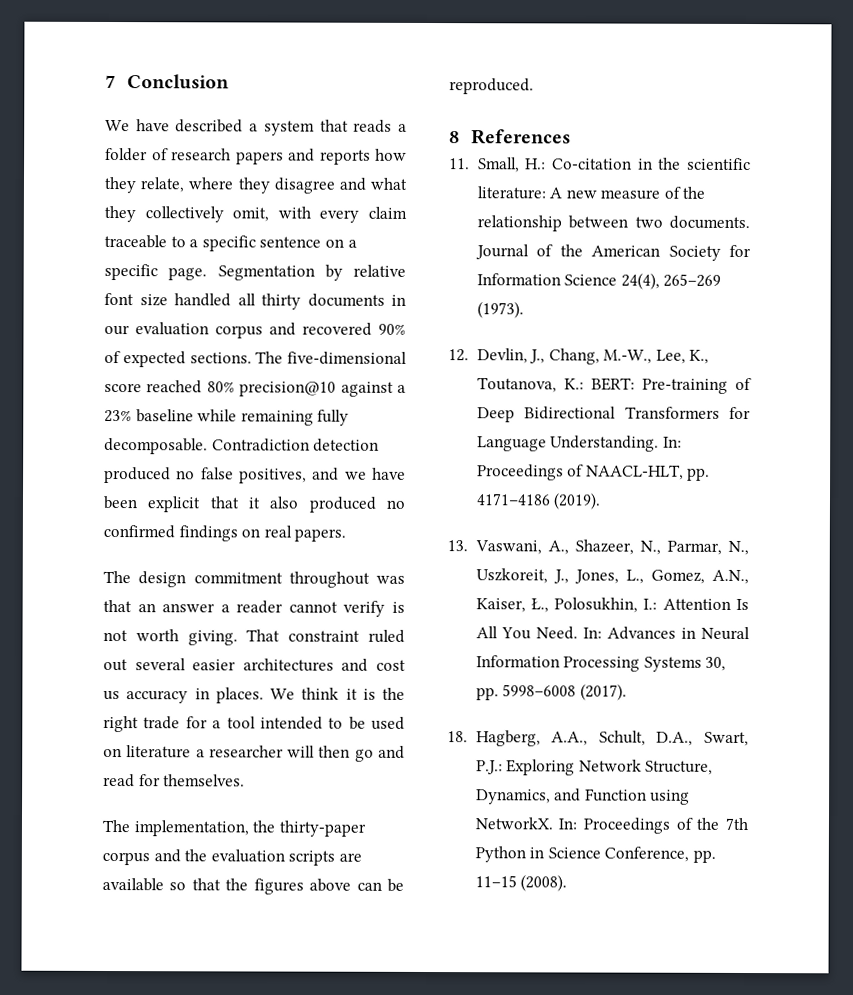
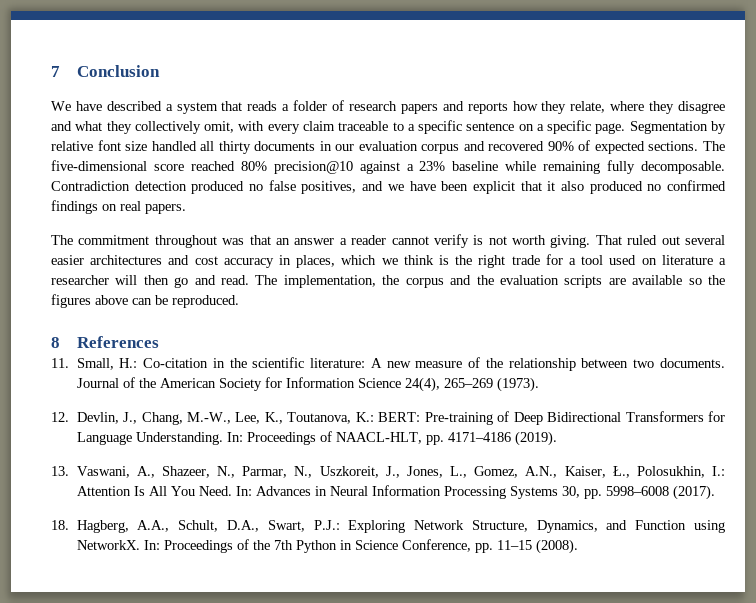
- The design commitment throughout was that an answer a reader cannot verify is not worth giving.
+ The commitment throughout was that an answer a reader cannot verify is not worth giving.
- That constraint ruled out several easier architectures and cost us accuracy in places. We think it is the right trade for a tool intended to be used on literature a researcher will then go and read for themselves.
- The implementation, the thirty-paper corpus and the evaluation scripts are available so that the figures above can be reproduced.
+ That ruled out several easier architectures and cost accuracy in places, which we think is the right trade for a tool used on literature a researcher will then go and read. The implementation, the corpus and the evaluation scripts are available so the figures above can be reproduced.

